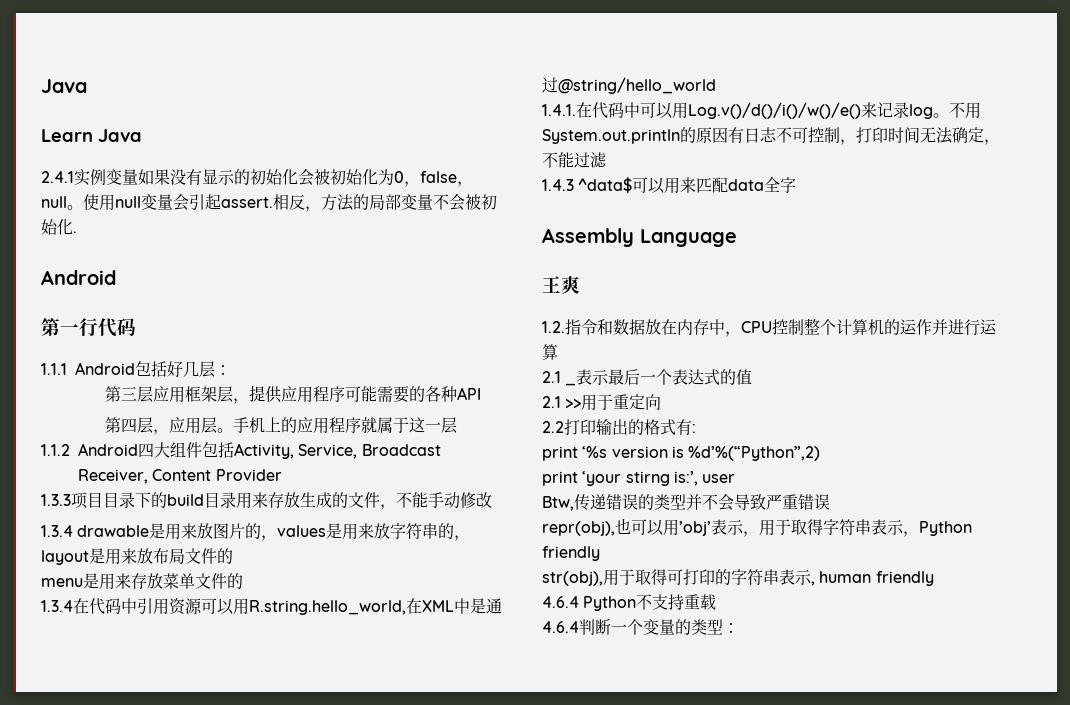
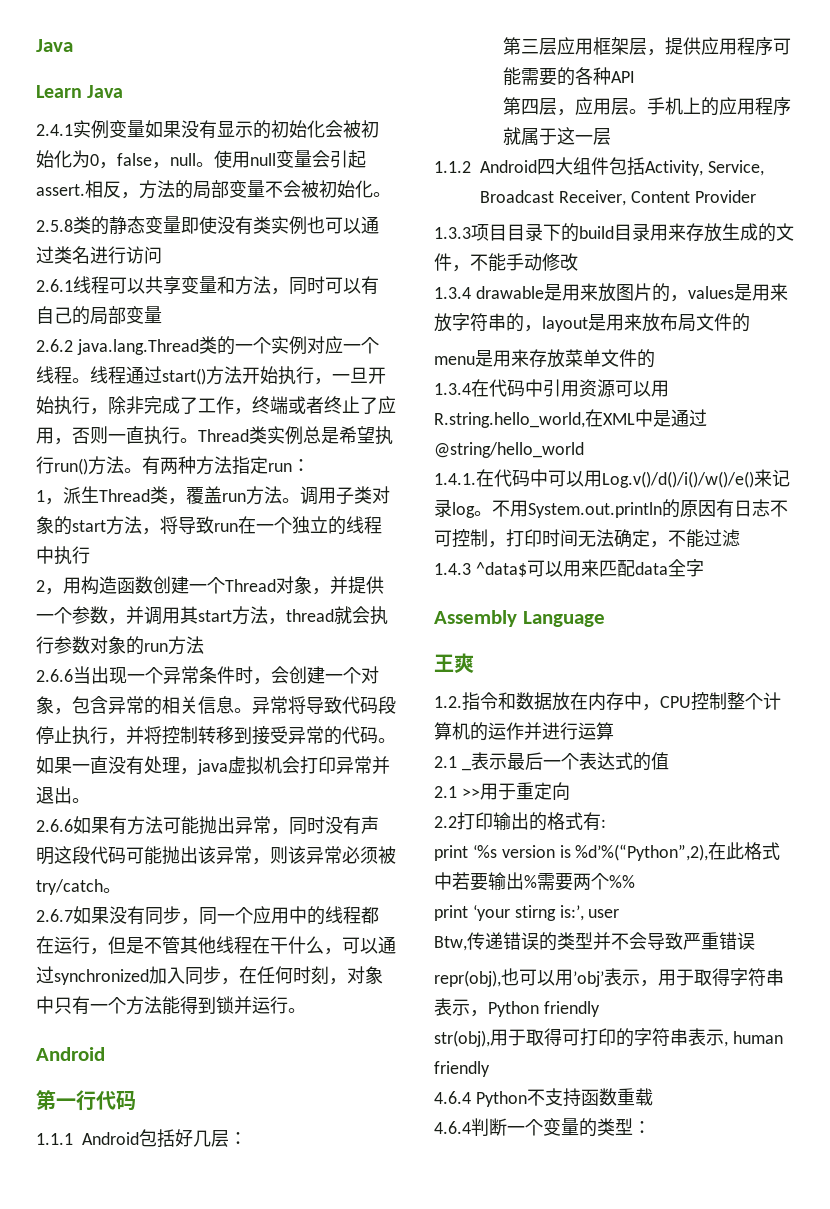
- 相反，方法的局部变量不会被初始化.
+ 相反，方法的局部变量不会被初始化。
+ 2.5.8类的静态变量即使没有类实例也可以通过类名进行访问
+ 2.6.1线程可以共享变量和方法，同时可以有自己的局部变量
+ 2.6.2 java.lang.Thread类的一个实例对应一个线程。线程通过start()方法开始执行，一旦开始执行，除非完成了工作，终端或者终止了应用，否则一直执行。Thread类实例总是希望执行run()方法。有两种方法指定run：
+ 1，派生Thread类，覆盖run方法。调用子类对象的start方法，将导致run在一个独立的线程中执行
+ 2，用构造函数创建一个Thread对象，并提供一个参数，并调用其start方法，thread就会执行参数对象的run方法
+ 2.6.6当出现一个异常条件时，会创建一个对象，包含异常的相关信息。异常将导致代码段停止执行，并将控制转移到接受异常的代码。如果一直没有处理，java虚拟机会打印异常并退出。
+ 2.6.6如果有方法可能抛出异常，同时没有声明这段代码可能抛出该异常，则该异常必须被try/catch。
+ 2.6.7如果没有同步，同一个应用中的线程都在运行，但是不管其他线程在干什么，可以通过synchronized加入同步，在任何时刻，对象中只有一个方法能得到锁并运行。
- print ‘%s version is %d’%(“Python”,2)
+ print ‘%s version is %d’%(“Python”,2),在此格式中若要输出%需要两个%%
- 4.6.4 Python不支持重载
+ 4.6.4 Python不支持函数重载

